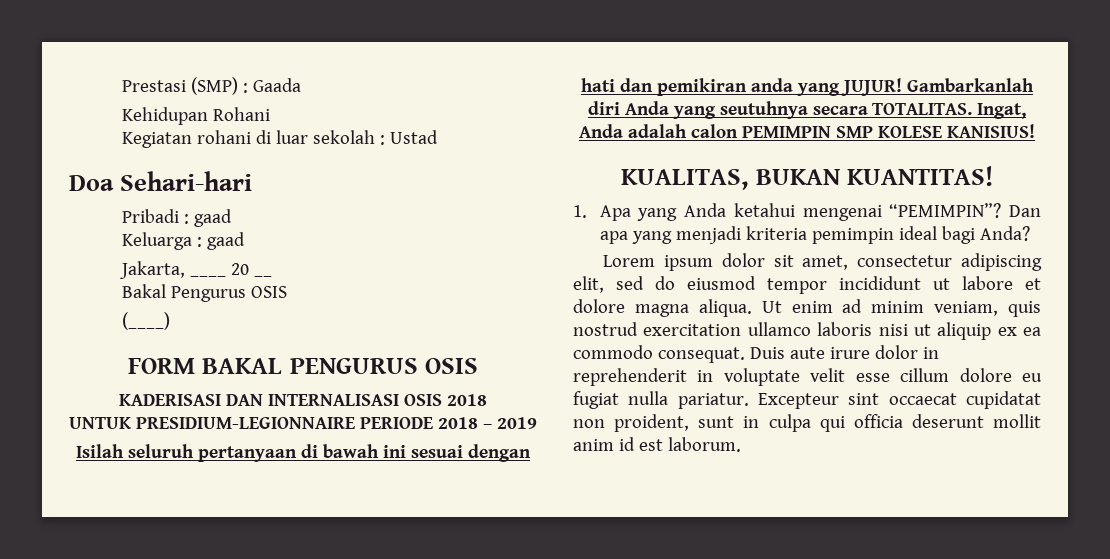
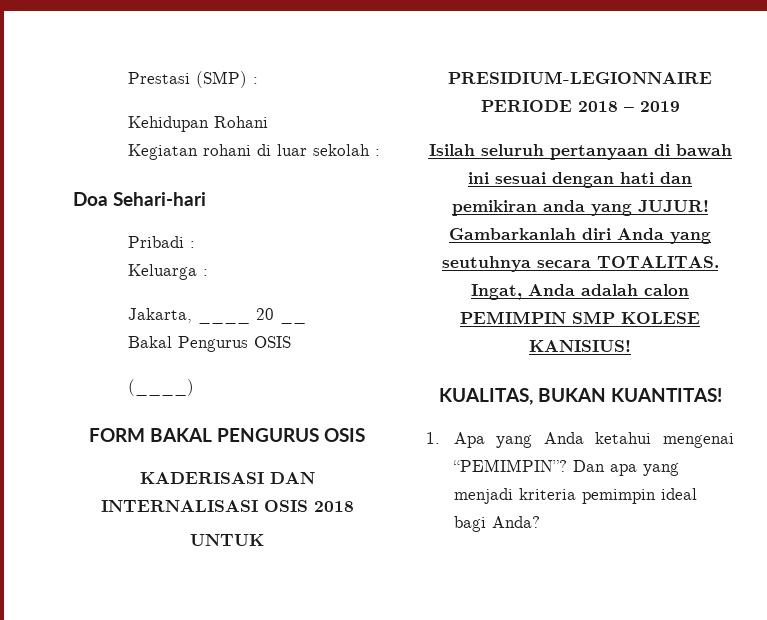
- Prestasi (SMP) : Gaada
+ Prestasi (SMP) :
- Kegiatan rohani di luar sekolah : Ustad
+ Kegiatan rohani di luar sekolah :
- Pribadi : gaad
+ Pribadi :
- Keluarga : gaad
+ Keluarga :
- Lorem ipsum dolor sit amet, consectetur adipiscing elit, sed do eiusmod tempor incididunt ut labore et dolore magna aliqua. Ut enim ad minim veniam, quis nostrud exercitation ullamco laboris nisi ut aliquip ex ea commodo consequat. Duis aute irure dolor in reprehenderit in voluptate velit esse cillum dolore eu fugiat nulla pariatur. Excepteur sint occaecat cupidatat non proident, sunt in culpa qui officia deserunt mollit anim id est laborum.

